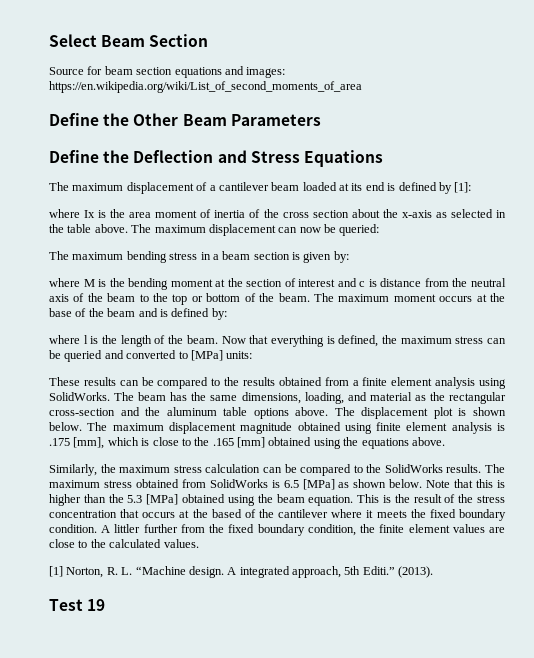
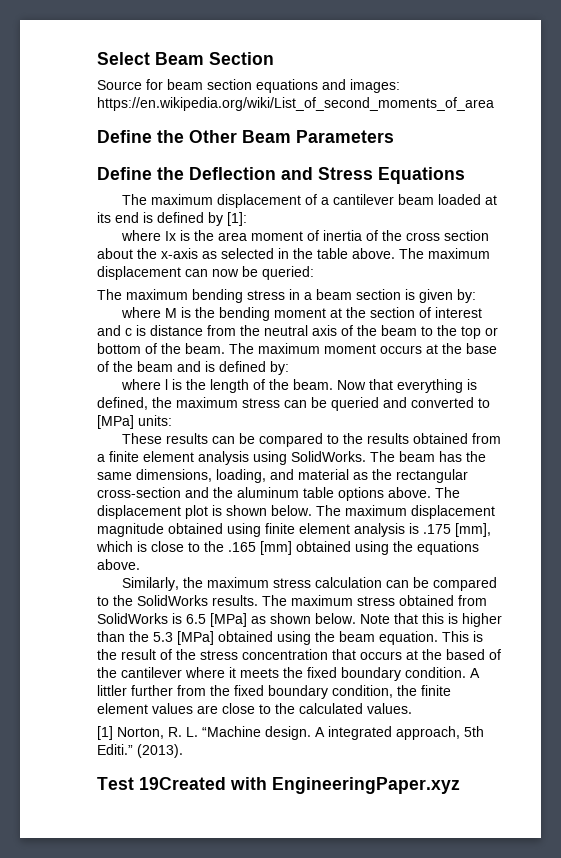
- Test 19
+ Test 19Created with EngineeringPaper.xyz

